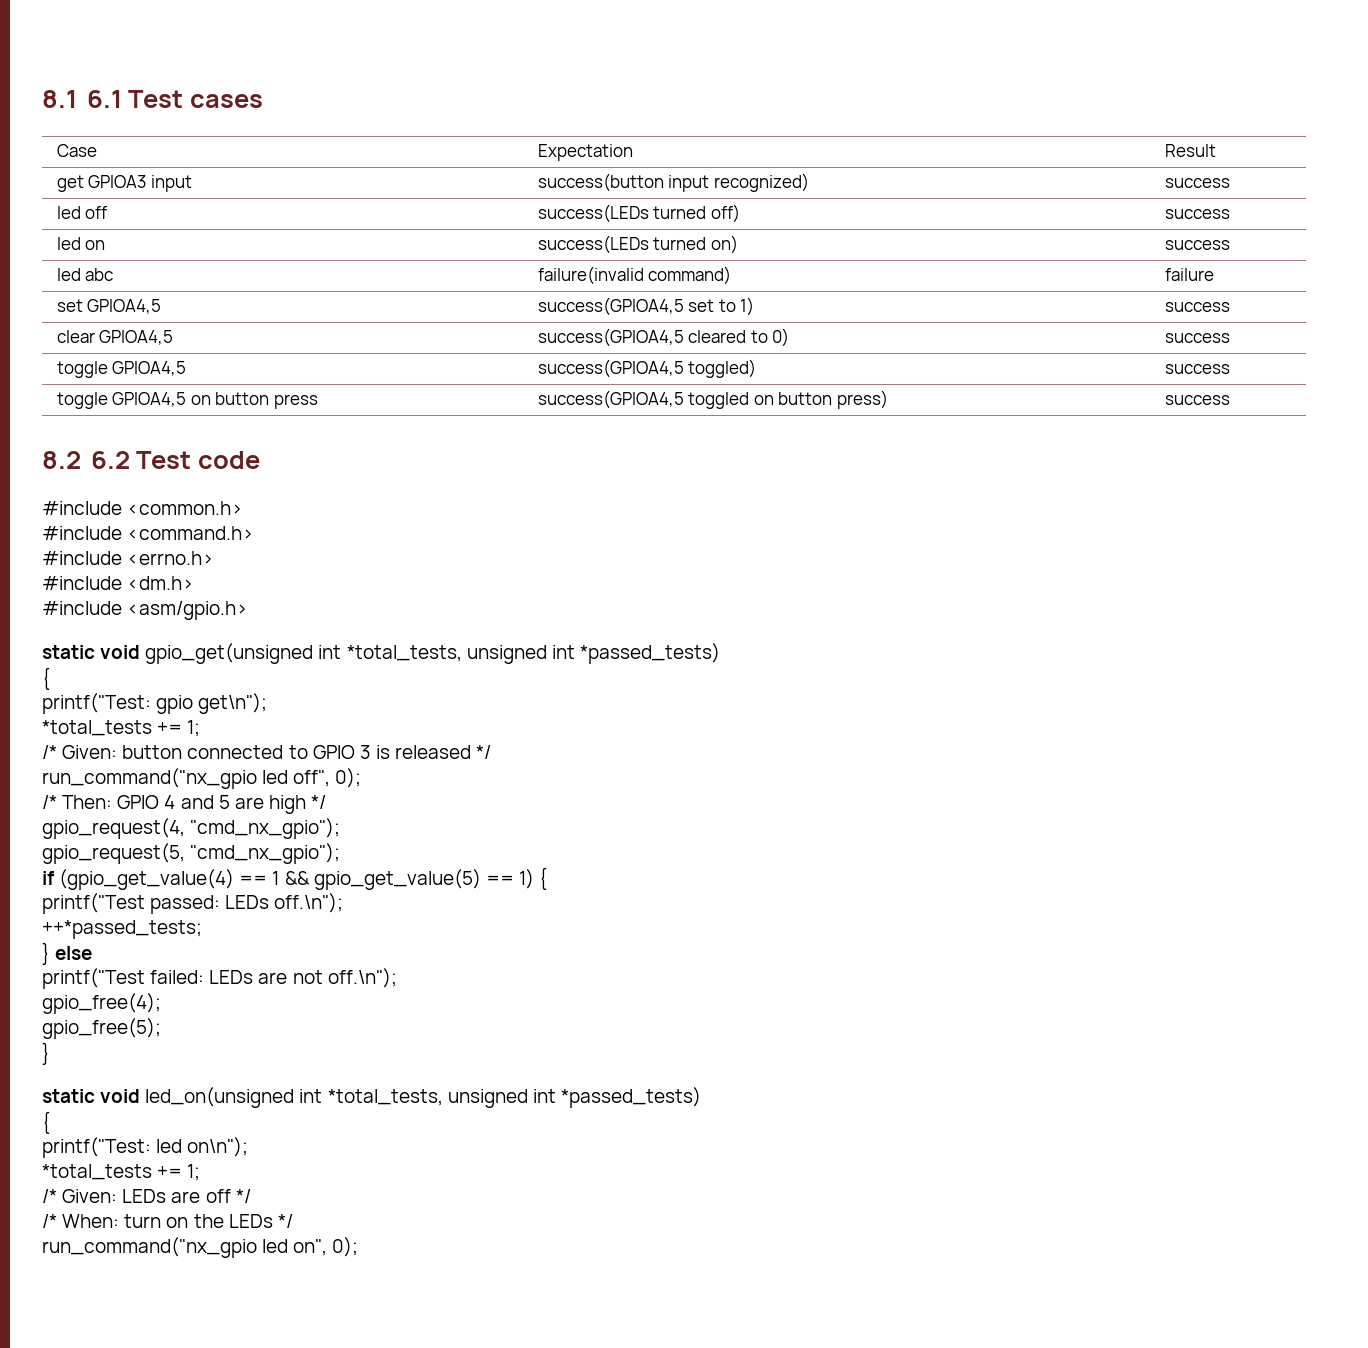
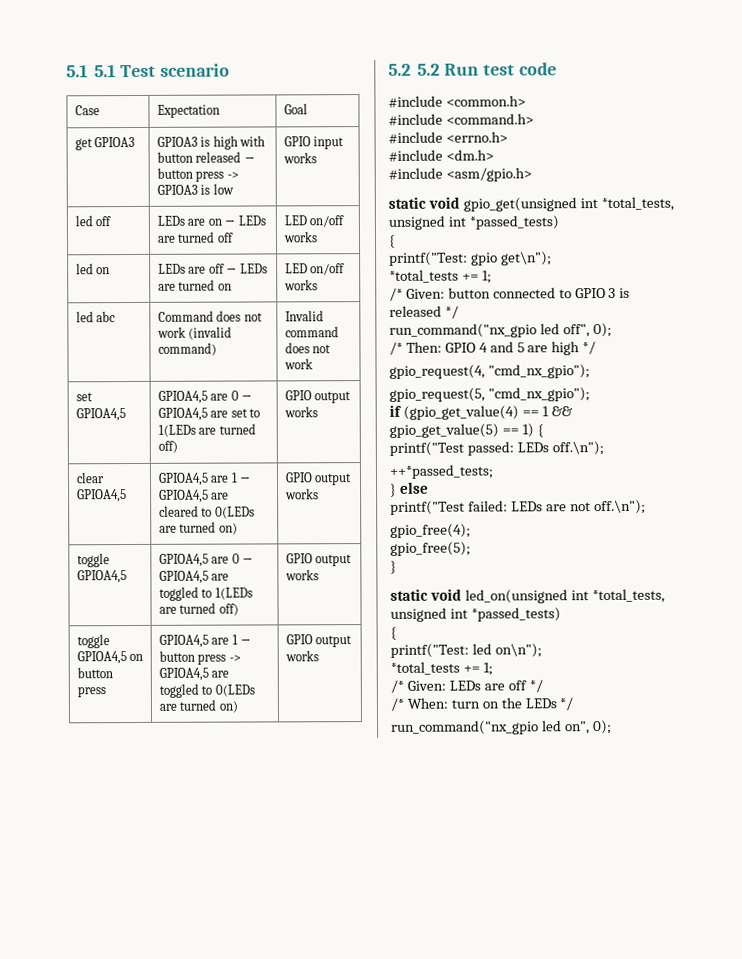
- 8.1 6.1 Test cases
+ 5.1 5.1 Test scenario
- Case | Expectation | Result
+ Case | Expectation | Goal
- get GPIOA3 input | success(button input recognized) | success
- led off | success(LEDs turned off) | success
- led on | success(LEDs turned on) | success
- led abc | failure(invalid command) | failure
- set GPIOA4,5 | success(GPIOA4,5 set to 1) | success
- clear GPIOA4,5 | success(GPIOA4,5 cleared to 0) | success
- toggle GPIOA4,5 | success(GPIOA4,5 toggled) | success
+ get GPIOA3 | GPIOA3 is high with button released → button press -> GPIOA3 is low | GPIO input works
+ led off | LEDs are on → LEDs are turned off | LED on/off works
+ led on | LEDs are off → LEDs are turned on | LED on/off works
+ led abc | Command does not work (invalid command) | Invalid command does not work
+ set GPIOA4,5 | GPIOA4,5 are 0 → GPIOA4,5 are set to 1(LEDs are turned off) | GPIO output works
+ clear GPIOA4,5 | GPIOA4,5 are 1 → GPIOA4,5 are cleared to 0(LEDs are turned on) | GPIO output works
+ toggle GPIOA4,5 | GPIOA4,5 are 0 → GPIOA4,5 are toggled to 1(LEDs are turned off) | GPIO output works
- toggle GPIOA4,5 on button press | success(GPIOA4,5 toggled on button press) | success
- 8.2 6.2 Test code
+ toggle GPIOA4,5 on button press | GPIOA4,5 are 1 → button press -> GPIOA4,5 are toggled to 0(LEDs are turned on) | GPIO output works
+ 5.2 5.2 Run test code

